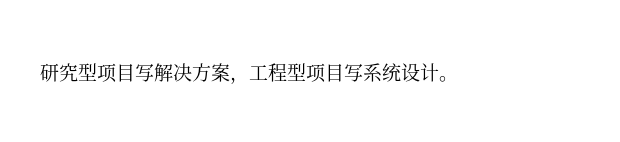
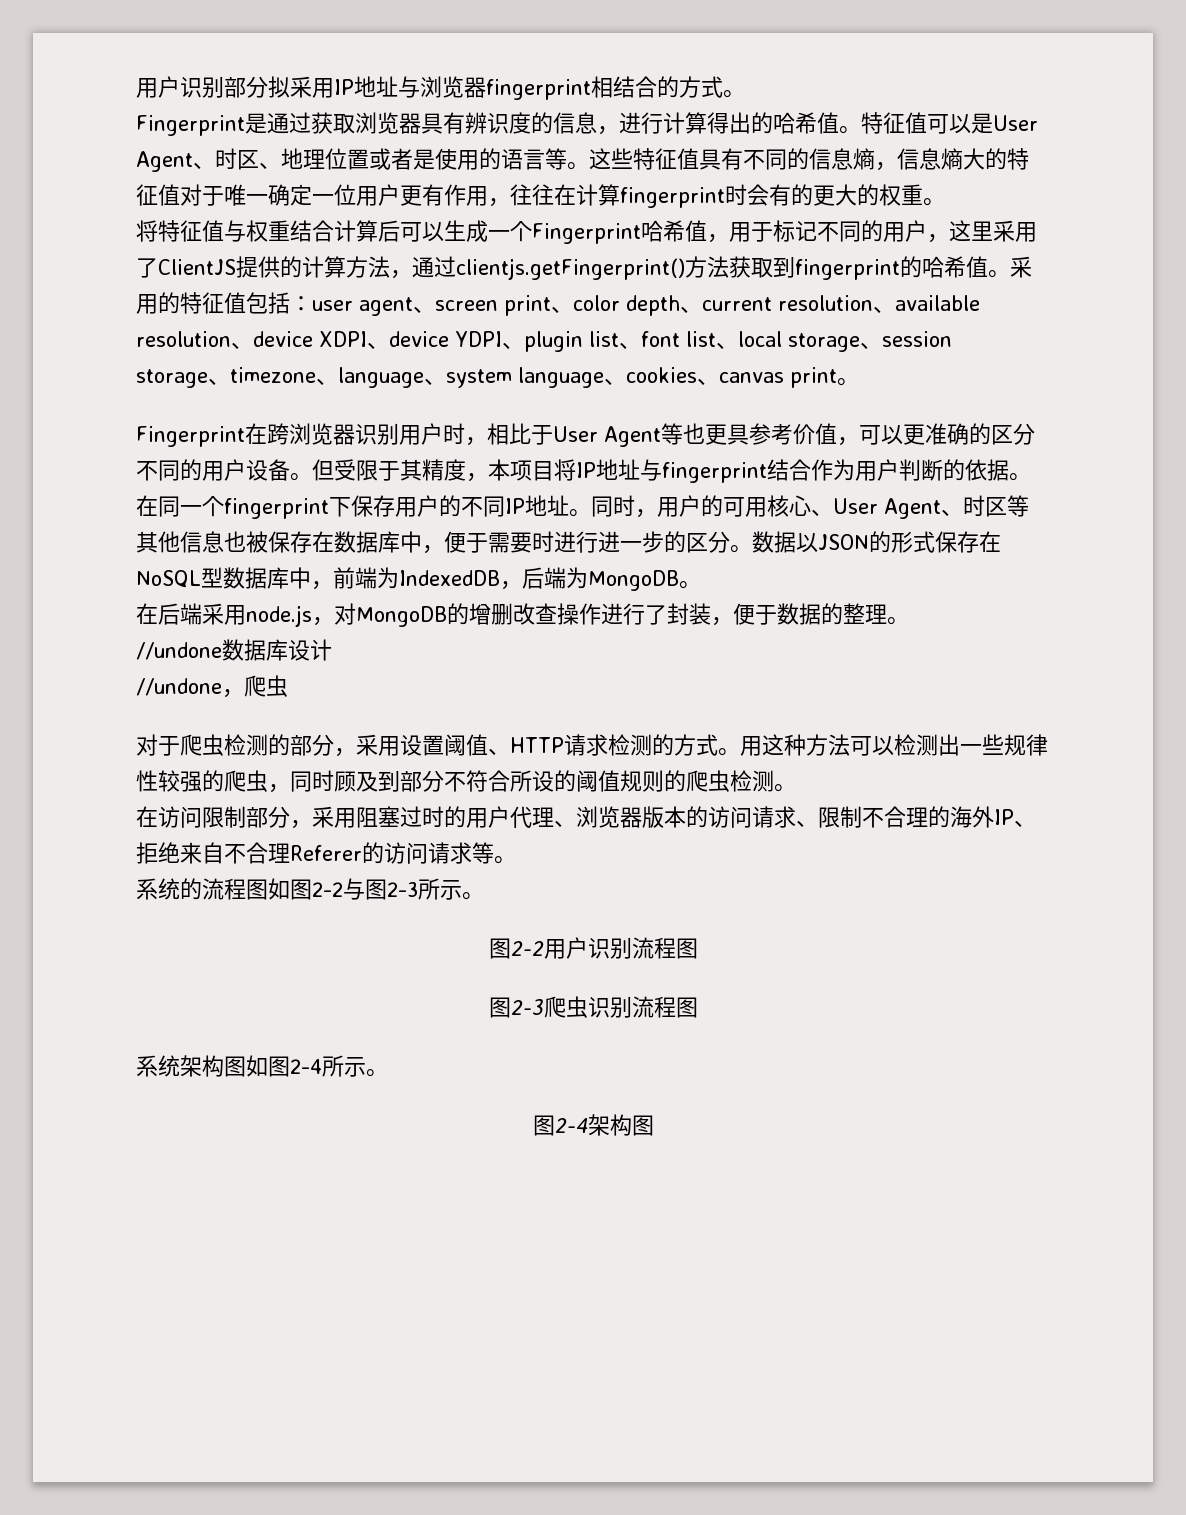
- 研究型项目写解决方案，工程型项目写系统设计。
+ 用户识别部分拟采用IP地址与浏览器fingerprint相结合的方式。
+ Fingerprint是通过获取浏览器具有辨识度的信息，进行计算得出的哈希值。特征值可以是User Agent、时区、地理位置或者是使用的语言等。这些特征值具有不同的信息熵，信息熵大的特征值对于唯一确定一位用户更有作用，往往在计算fingerprint时会有的更大的权重。
+ 将特征值与权重结合计算后可以生成一个Fingerprint哈希值，用于标记不同的用户，这里采用了ClientJS提供的计算方法，通过clientjs.getFingerprint()方法获取到fingerprint的哈希值。采用的特征值包括：user agent、screen print、color depth、current resolution、available resolution、device XDPI、device YDPI、plugin list、font list、local storage、session storage、timezone、language、system language、cookies、canvas print。
+ Fingerprint在跨浏览器识别用户时，相比于User Agent等也更具参考价值，可以更准确的区分不同的用户设备。但受限于其精度，本项目将IP地址与fingerprint结合作为用户判断的依据。在同一个fingerprint下保存用户的不同IP地址。同时，用户的可用核心、User Agent、时区等其他信息也被保存在数据库中，便于需要时进行进一步的区分。数据以JSON的形式保存在NoSQL型数据库中，前端为IndexedDB，后端为MongoDB。
+ 在后端采用node.js，对MongoDB的增删改查操作进行了封装，便于数据的整理。
+ //undone数据库设计
+ //undone，爬虫
+ 对于爬虫检测的部分，采用设置阈值、HTTP请求检测的方式。用这种方法可以检测出一些规律性较强的爬虫，同时顾及到部分不符合所设的阈值规则的爬虫检测。
+ 在访问限制部分，采用阻塞过时的用户代理、浏览器版本的访问请求、限制不合理的海外IP、拒绝来自不合理Referer的访问请求等。
+ 系统的流程图如图2-2与图2-3所示。
+ 图2-2用户识别流程图
+ 图2-3爬虫识别流程图
+ 系统架构图如图2-4所示。
+ 图2-4架构图

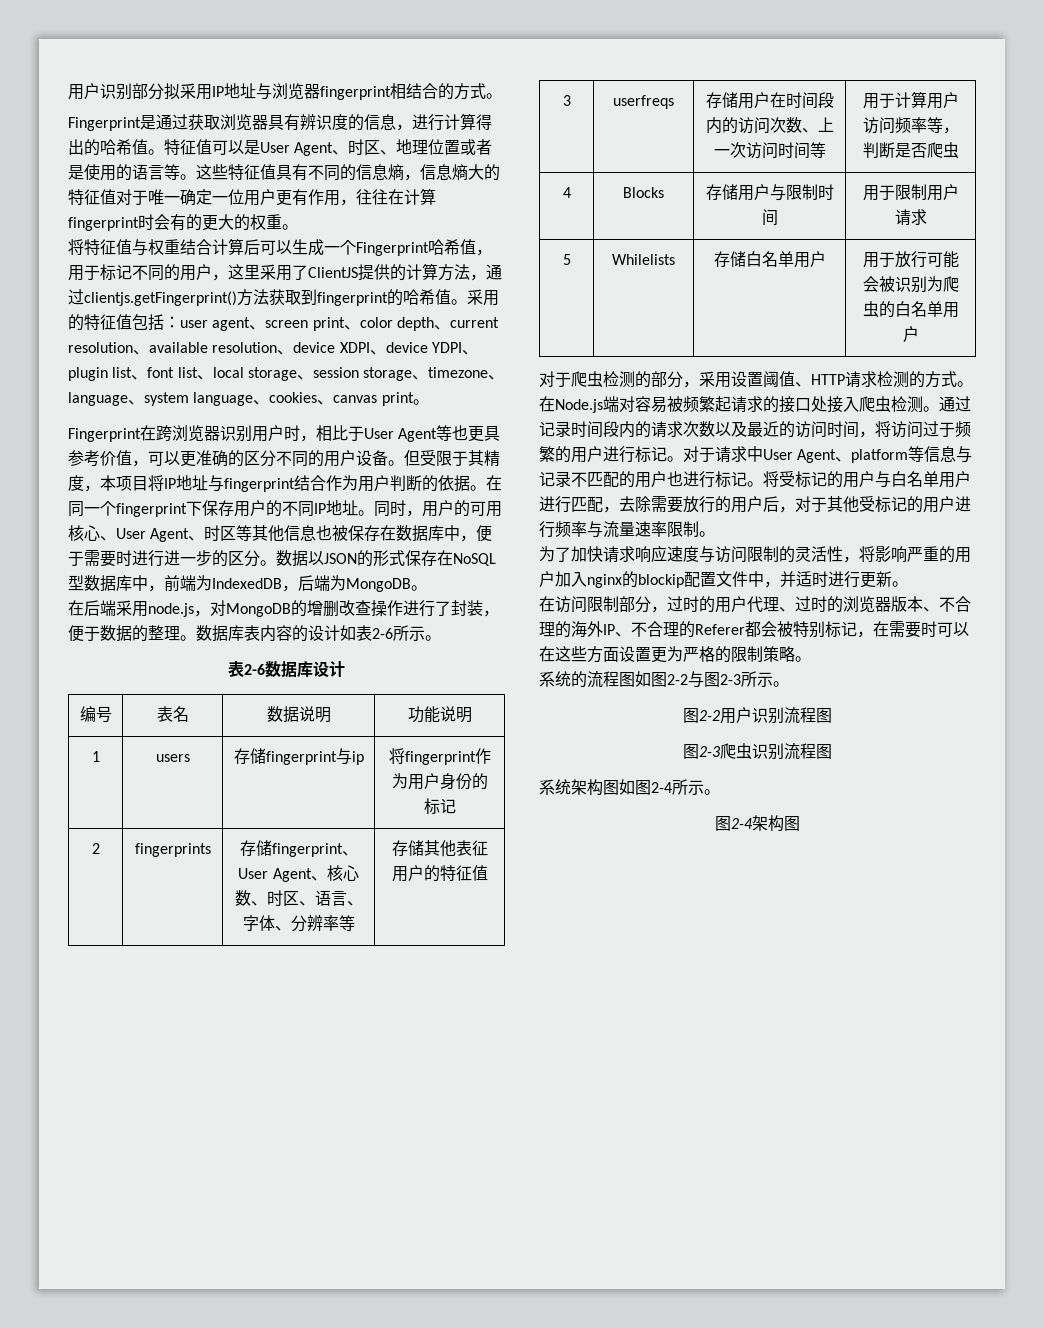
- 在后端采用node.js，对MongoDB的增删改查操作进行了封装，便于数据的整理。
- //undone数据库设计
- //undone，爬虫
+ 在后端采用node.js，对MongoDB的增删改查操作进行了封装，便于数据的整理。数据库表内容的设计如表2-6所示。
+ 表2-6数据库设计
+ 编号 | 表名 | 数据说明 | 功能说明
+ 1 | users | 存储fingerprint与ip | 将fingerprint作为用户身份的标记
+ 2 | fingerprints | 存储fingerprint、User Agent、核心数、时区、语言、字体、分辨率等 | 存储其他表征用户的特征值
+ 3 | userfreqs | 存储用户在时间段内的访问次数、上一次访问时间等 | 用于计算用户访问频率等，判断是否爬虫
+ 4 | Blocks | 存储用户与限制时间 | 用于限制用户请求
+ 5 | Whilelists | 存储白名单用户 | 用于放行可能会被识别为爬虫的白名单用户
- 用这种方法可以检测出一些规律性较强的爬虫，同时顾及到部分不符合所设的阈值规则的爬虫检测。
+ 在Node.js端对容易被频繁起请求的接口处接入爬虫检测。通过记录时间段内的请求次数以及最近的访问时间，将访问过于频繁的用户进行标记。对于请求中User Agent、platform等信息与记录不匹配的用户也进行标记。将受标记的用户与白名单用户进行匹配，去除需要放行的用户后，对于其他受标记的用户进行频率与流量速率限制。
+ 为了加快请求响应速度与访问限制的灵活性，将影响严重的用户加入nginx的blockip配置文件中，并适时进行更新。
- 在访问限制部分，采用阻塞过时的用户代理、浏览器版本的访问请求、限制不合理的海外IP、拒绝来自不合理Referer的访问请求等。
+ 在访问限制部分，过时的用户代理、过时的浏览器版本、不合理的海外IP、不合理的Referer都会被特别标记，在需要时可以在这些方面设置更为严格的限制策略。

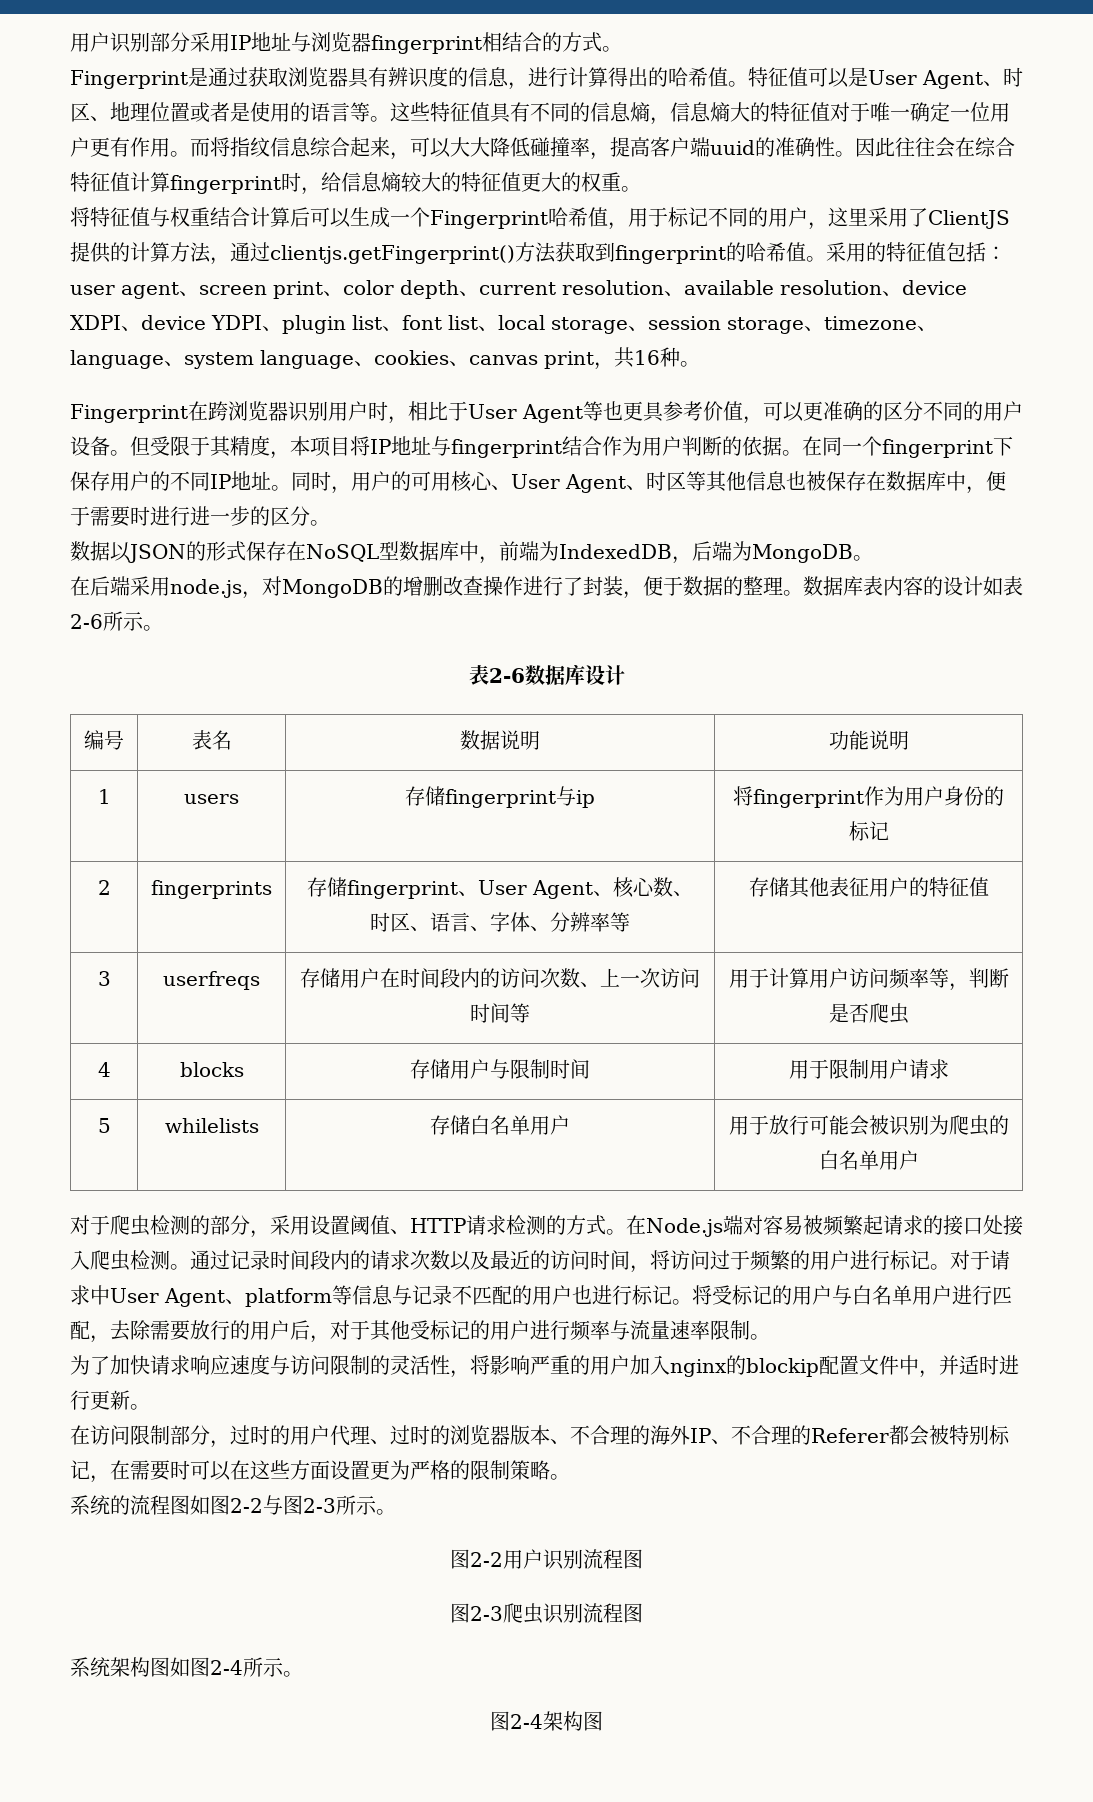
- 用户识别部分拟采用IP地址与浏览器fingerprint相结合的方式。
+ 用户识别部分采用IP地址与浏览器fingerprint相结合的方式。
- 这些特征值具有不同的信息熵，信息熵大的特征值对于唯一确定一位用户更有作用，往往在计算fingerprint时会有的更大的权重。
+ 这些特征值具有不同的信息熵，信息熵大的特征值对于唯一确定一位用户更有作用。而将指纹信息综合起来，可以大大降低碰撞率，提高客户端uuid的准确性。因此往往会在综合特征值计算fingerprint时，给信息熵较大的特征值更大的权重。
- 采用的特征值包括：user agent、screen print、color depth、current resolution、available resolution、device XDPI、device YDPI、plugin list、font list、local storage、session storage、timezone、language、system language、cookies、canvas print。
+ 采用的特征值包括：user agent、screen print、color depth、current resolution、available resolution、device XDPI、device YDPI、plugin list、font list、local storage、session storage、timezone、language、system language、cookies、canvas print，共16种。
- 同时，用户的可用核心、User Agent、时区等其他信息也被保存在数据库中，便于需要时进行进一步的区分。数据以JSON的形式保存在NoSQL型数据库中，前端为IndexedDB，后端为MongoDB。
+ 同时，用户的可用核心、User Agent、时区等其他信息也被保存在数据库中，便于需要时进行进一步的区分。
+ 数据以JSON的形式保存在NoSQL型数据库中，前端为IndexedDB，后端为MongoDB。
- 4 | Blocks | 存储用户与限制时间 | 用于限制用户请求
+ 4 | blocks | 存储用户与限制时间 | 用于限制用户请求
- 5 | Whilelists | 存储白名单用户 | 用于放行可能会被识别为爬虫的白名单用户
+ 5 | whilelists | 存储白名单用户 | 用于放行可能会被识别为爬虫的白名单用户

